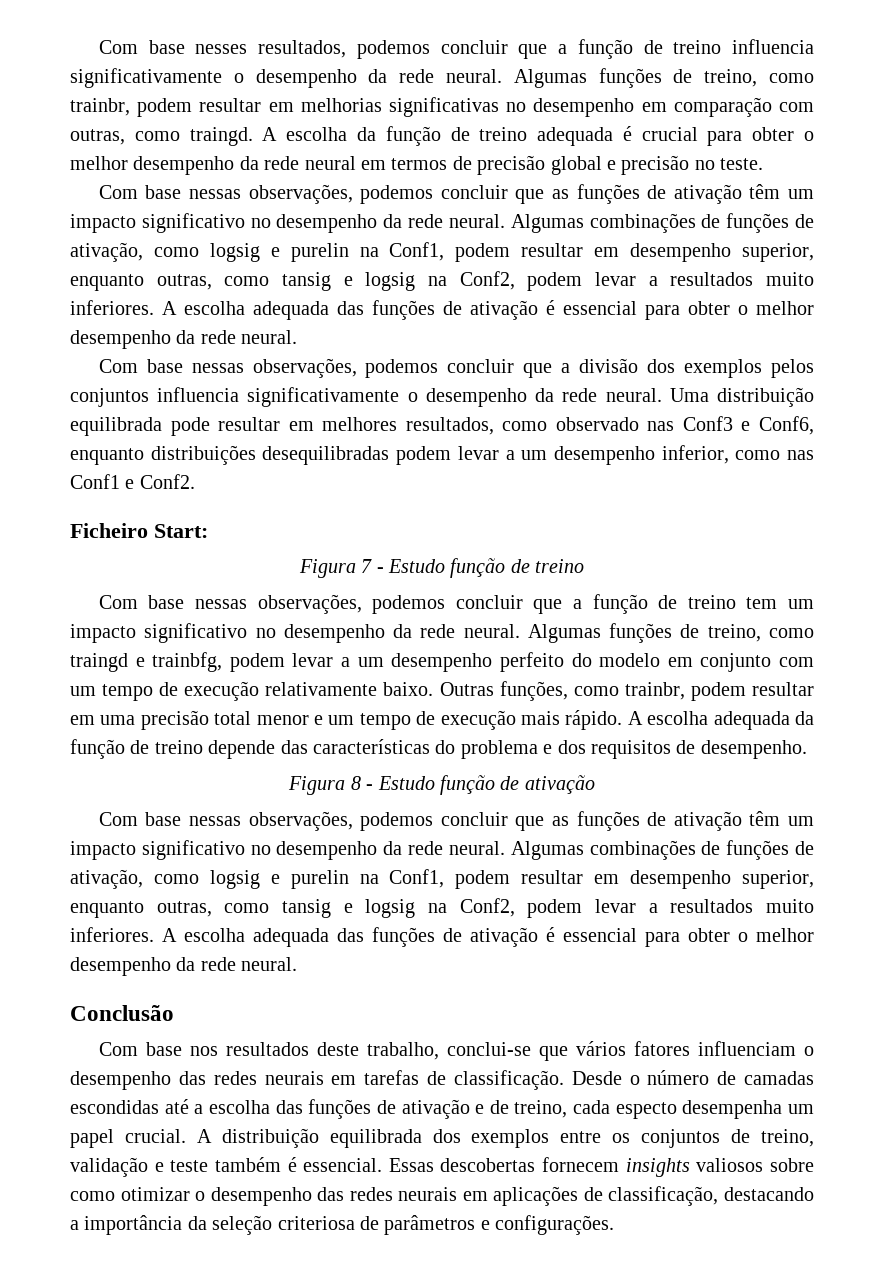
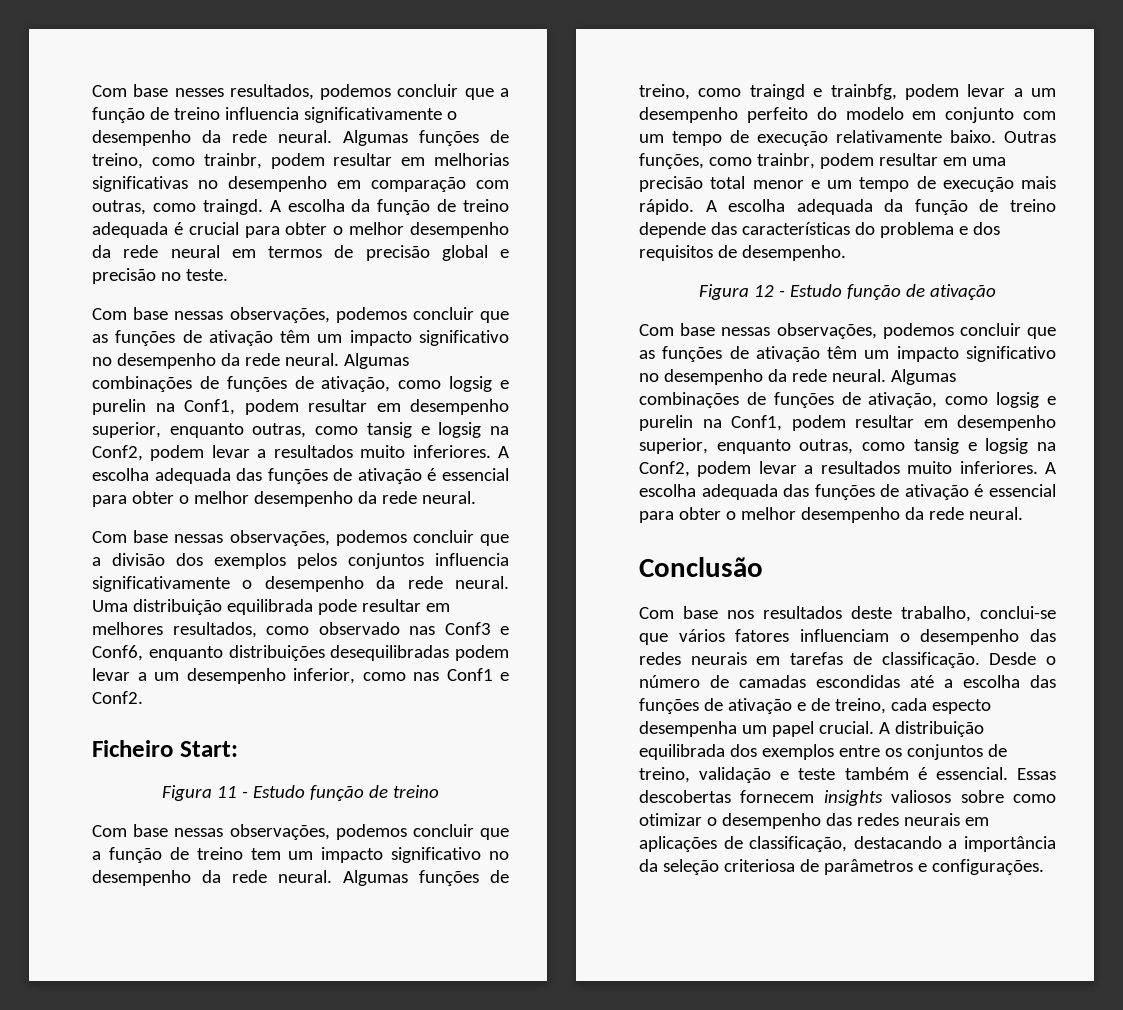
- Figura 7 - Estudo função de treino
+ Figura 11 - Estudo função de treino
- Figura 8 - Estudo função de ativação
+ Figura 12 - Estudo função de ativação

